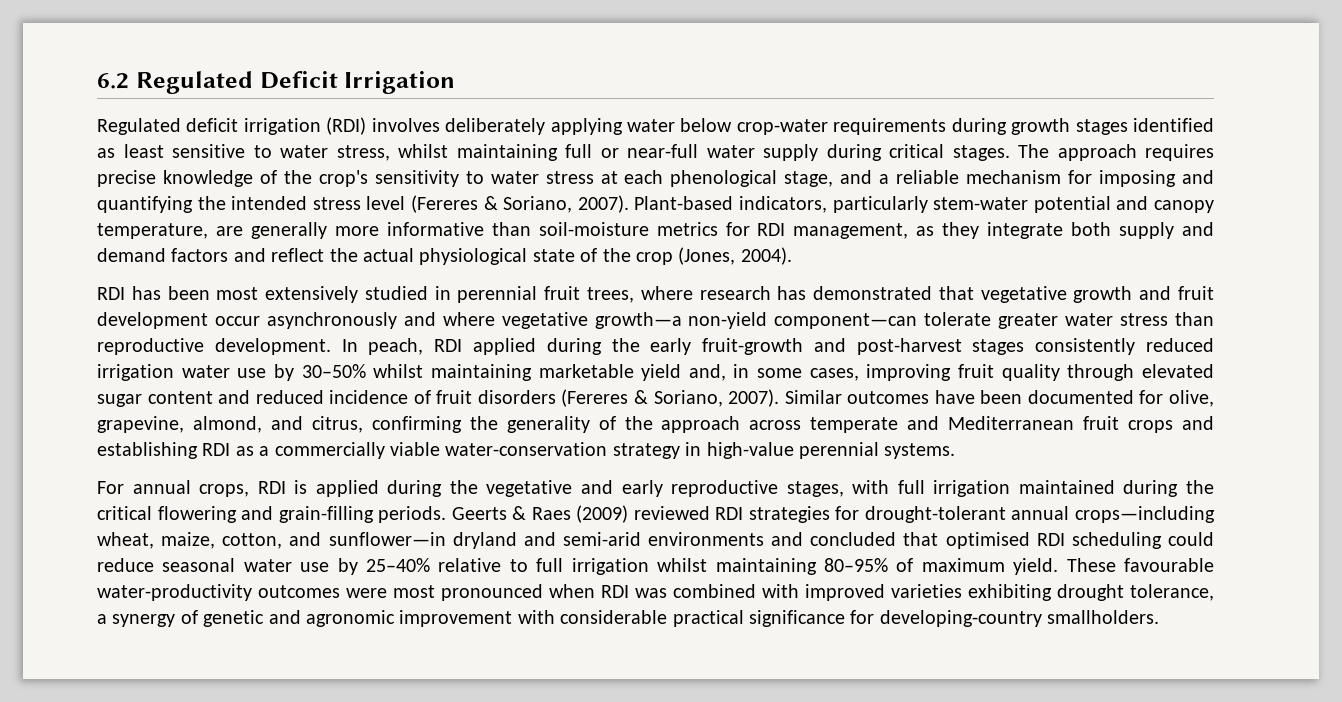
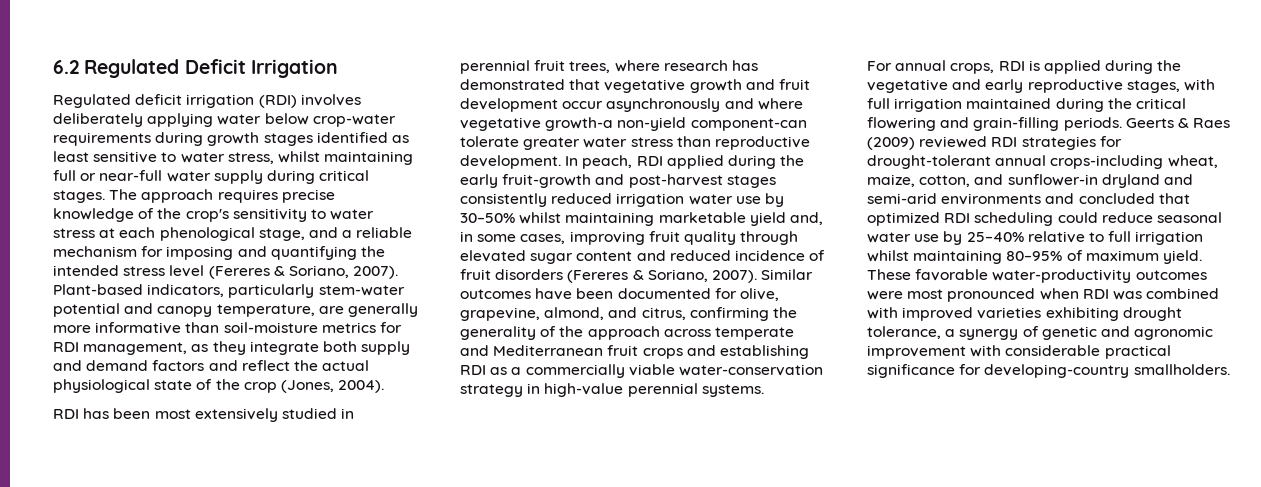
- RDI has been most extensively studied in perennial fruit trees, where research has demonstrated that vegetative growth and fruit development occur asynchronously and where vegetative growth—a non-yield component—can tolerate greater water stress than reproductive development.
+ RDI has been most extensively studied in perennial fruit trees, where research has demonstrated that vegetative growth and fruit development occur asynchronously and where vegetative growth-a non-yield component-can tolerate greater water stress than reproductive development.
- Geerts & Raes (2009) reviewed RDI strategies for drought-tolerant annual crops—including wheat, maize, cotton, and sunflower—in dryland and semi-arid environments and concluded that optimised RDI scheduling could reduce seasonal water use by 25–40% relative to full irrigation whilst maintaining 80–95% of maximum yield.
+ Geerts & Raes (2009) reviewed RDI strategies for drought-tolerant annual crops-including wheat, maize, cotton, and sunflower-in dryland and semi-arid environments and concluded that optimized RDI scheduling could reduce seasonal water use by 25–40% relative to full irrigation whilst maintaining 80–95% of maximum yield.
- These favourable water-productivity outcomes were most pronounced when RDI was combined with improved varieties exhibiting drought tolerance, a synergy of genetic and agronomic improvement with considerable practical significance for developing-country smallholders.
+ These favorable water-productivity outcomes were most pronounced when RDI was combined with improved varieties exhibiting drought tolerance, a synergy of genetic and agronomic improvement with considerable practical significance for developing-country smallholders.

